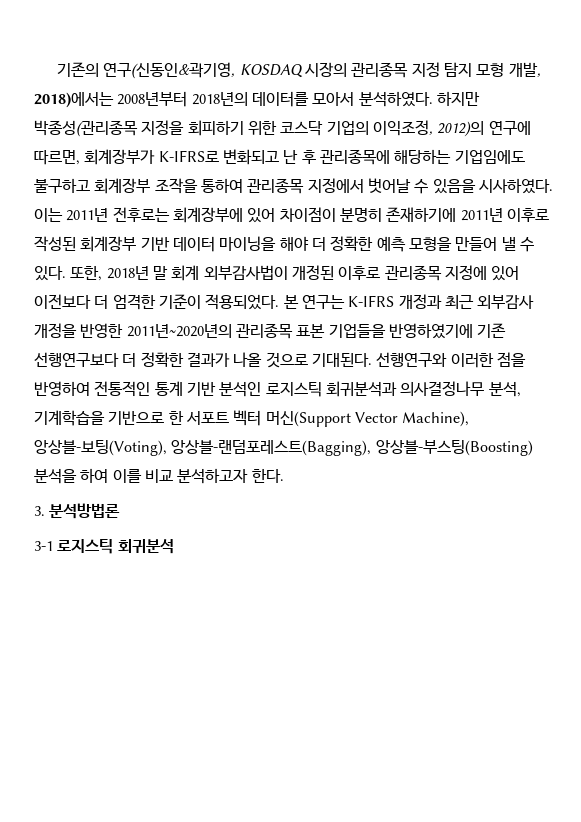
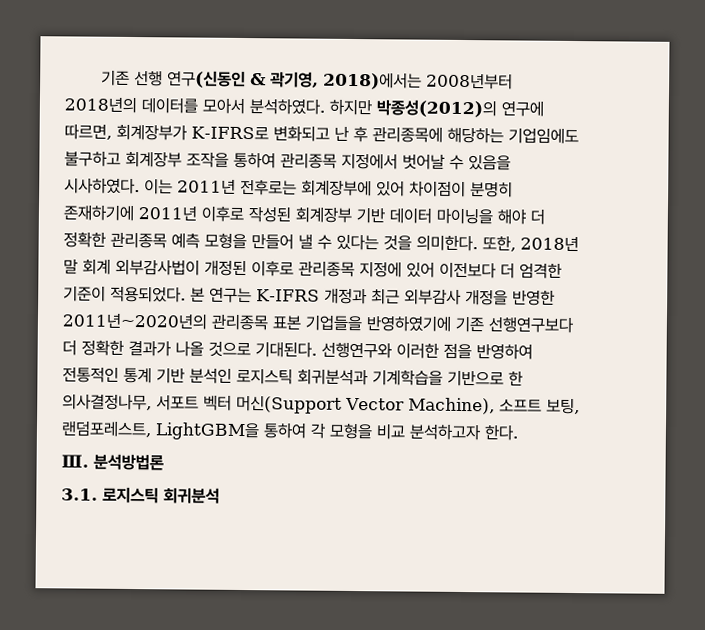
- 기존의 연구(신동인&곽기영, KOSDAQ 시장의 관리종목 지정 탐지 모형 개발, 2018)에서는 2008년부터 2018년의 데이터를 모아서 분석하였다.
+ 기존 선행 연구(신동인 & 곽기영, 2018)에서는 2008년부터 2018년의 데이터를 모아서 분석하였다.
- 하지만 박종성(관리종목 지정을 회피하기 위한 코스닥 기업의 이익조정, 2012)의 연구에 따르면, 회계장부가 K-IFRS로 변화되고 난 후 관리종목에 해당하는 기업임에도 불구하고 회계장부 조작을 통하여 관리종목 지정에서 벗어날 수 있음을 시사하였다.
+ 하지만 박종성(2012)의 연구에 따르면, 회계장부가 K-IFRS로 변화되고 난 후 관리종목에 해당하는 기업임에도 불구하고 회계장부 조작을 통하여 관리종목 지정에서 벗어날 수 있음을 시사하였다.
- 이는 2011년 전후로는 회계장부에 있어 차이점이 분명히 존재하기에 2011년 이후로 작성된 회계장부 기반 데이터 마이닝을 해야 더 정확한 예측 모형을 만들어 낼 수 있다.
+ 이는 2011년 전후로는 회계장부에 있어 차이점이 분명히 존재하기에 2011년 이후로 작성된 회계장부 기반 데이터 마이닝을 해야 더 정확한 관리종목 예측 모형을 만들어 낼 수 있다는 것을 의미한다.
- 선행연구와 이러한 점을 반영하여 전통적인 통계 기반 분석인 로지스틱 회귀분석과 의사결정나무 분석, 기계학습을 기반으로 한 서포트 벡터 머신(Support Vector Machine), 앙상블-보팅(Voting), 앙상블-랜덤포레스트(Bagging), 앙상블-부스팅(Boosting) 분석을 하여 이를 비교 분석하고자 한다.
+ 선행연구와 이러한 점을 반영하여 전통적인 통계 기반 분석인 로지스틱 회귀분석과 기계학습을 기반으로 한 의사결정나무, 서포트 벡터 머신(Support Vector Machine), 소프트 보팅, 랜덤포레스트, LightGBM을 통하여 각 모형을 비교 분석하고자 한다.
- 3. 분석방법론
+ Ⅲ. 분석방법론
- 3-1 로지스틱 회귀분석
+ 3.1. 로지스틱 회귀분석

